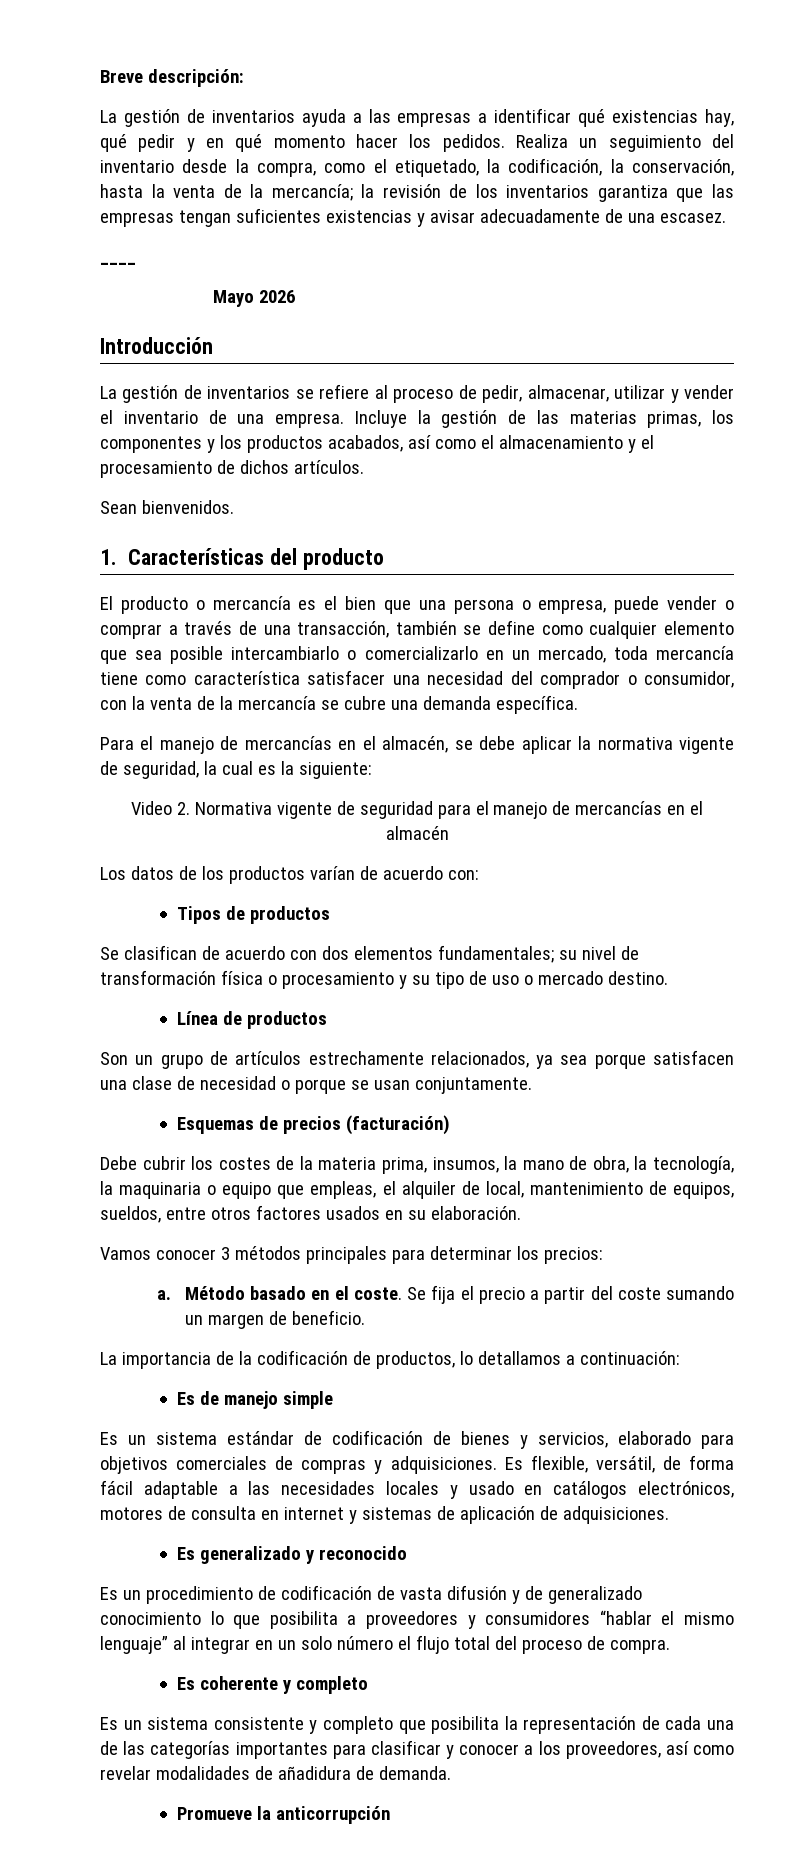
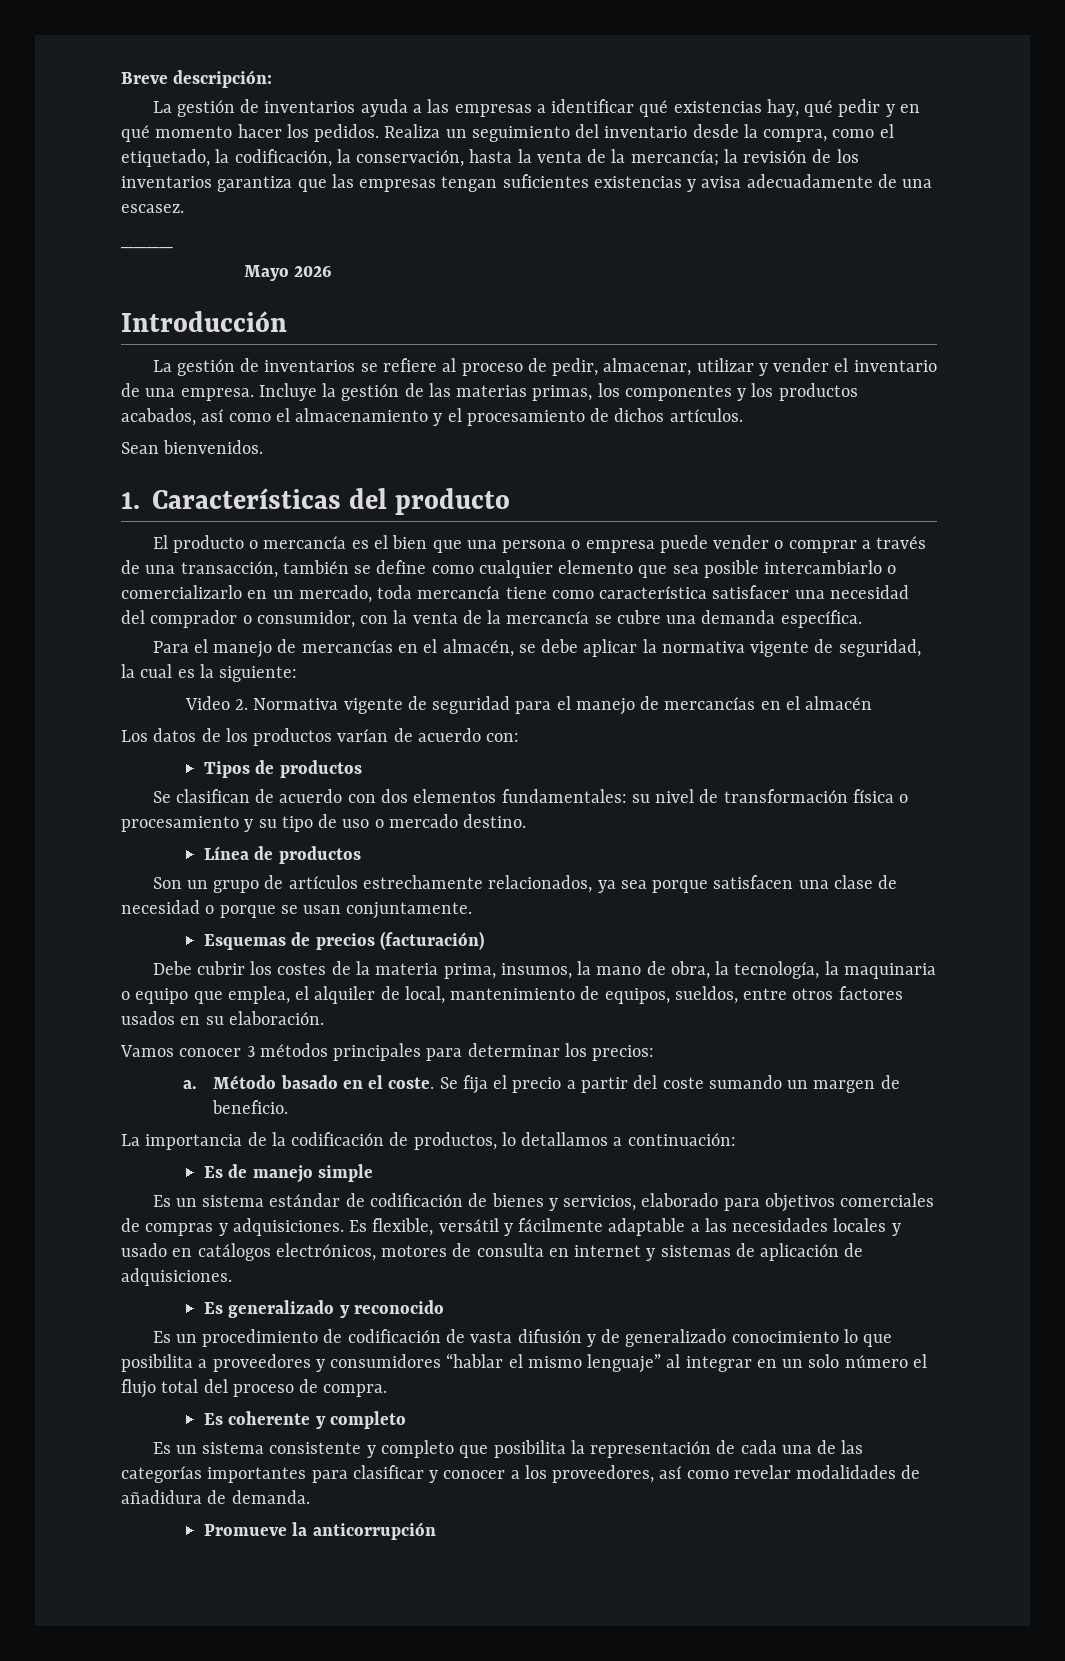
- Realiza un seguimiento del inventario desde la compra, como el etiquetado, la codificación, la conservación, hasta la venta de la mercancía; la revisión de los inventarios garantiza que las empresas tengan suficientes existencias y avisar adecuadamente de una escasez.
+ Realiza un seguimiento del inventario desde la compra, como el etiquetado, la codificación, la conservación, hasta la venta de la mercancía; la revisión de los inventarios garantiza que las empresas tengan suficientes existencias y avisa adecuadamente de una escasez.
- El producto o mercancía es el bien que una persona o empresa, puede vender o comprar a través de una transacción, también se define como cualquier elemento que sea posible intercambiarlo o comercializarlo en un mercado, toda mercancía tiene como característica satisfacer una necesidad del comprador o consumidor, con la venta de la mercancía se cubre una demanda específica.
+ El producto o mercancía es el bien que una persona o empresa puede vender o comprar a través de una transacción, también se define como cualquier elemento que sea posible intercambiarlo o comercializarlo en un mercado, toda mercancía tiene como característica satisfacer una necesidad del comprador o consumidor, con la venta de la mercancía se cubre una demanda específica.
- Se clasifican de acuerdo con dos elementos fundamentales; su nivel de transformación física o procesamiento y su tipo de uso o mercado destino.
+ Se clasifican de acuerdo con dos elementos fundamentales: su nivel de transformación física o procesamiento y su tipo de uso o mercado destino.
- Debe cubrir los costes de la materia prima, insumos, la mano de obra, la tecnología, la maquinaria o equipo que empleas, el alquiler de local, mantenimiento de equipos, sueldos, entre otros factores usados en su elaboración.
+ Debe cubrir los costes de la materia prima, insumos, la mano de obra, la tecnología, la maquinaria o equipo que emplea, el alquiler de local, mantenimiento de equipos, sueldos, entre otros factores usados en su elaboración.
- Es flexible, versátil, de forma fácil adaptable a las necesidades locales y usado en catálogos electrónicos, motores de consulta en internet y sistemas de aplicación de adquisiciones.
+ Es flexible, versátil y fácilmente adaptable a las necesidades locales y usado en catálogos electrónicos, motores de consulta en internet y sistemas de aplicación de adquisiciones.

